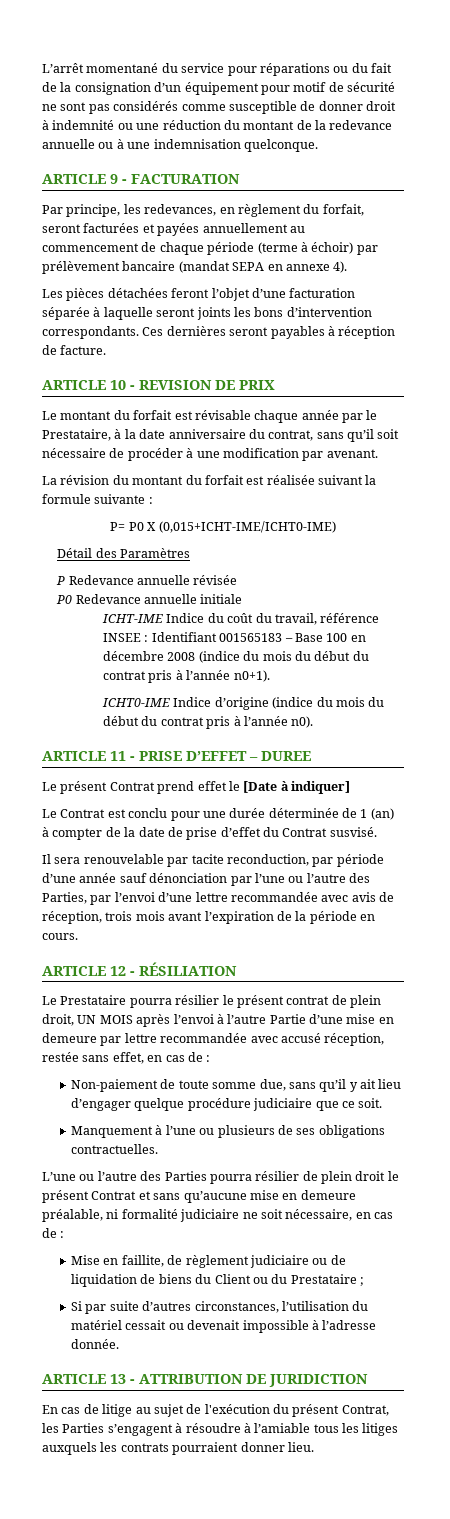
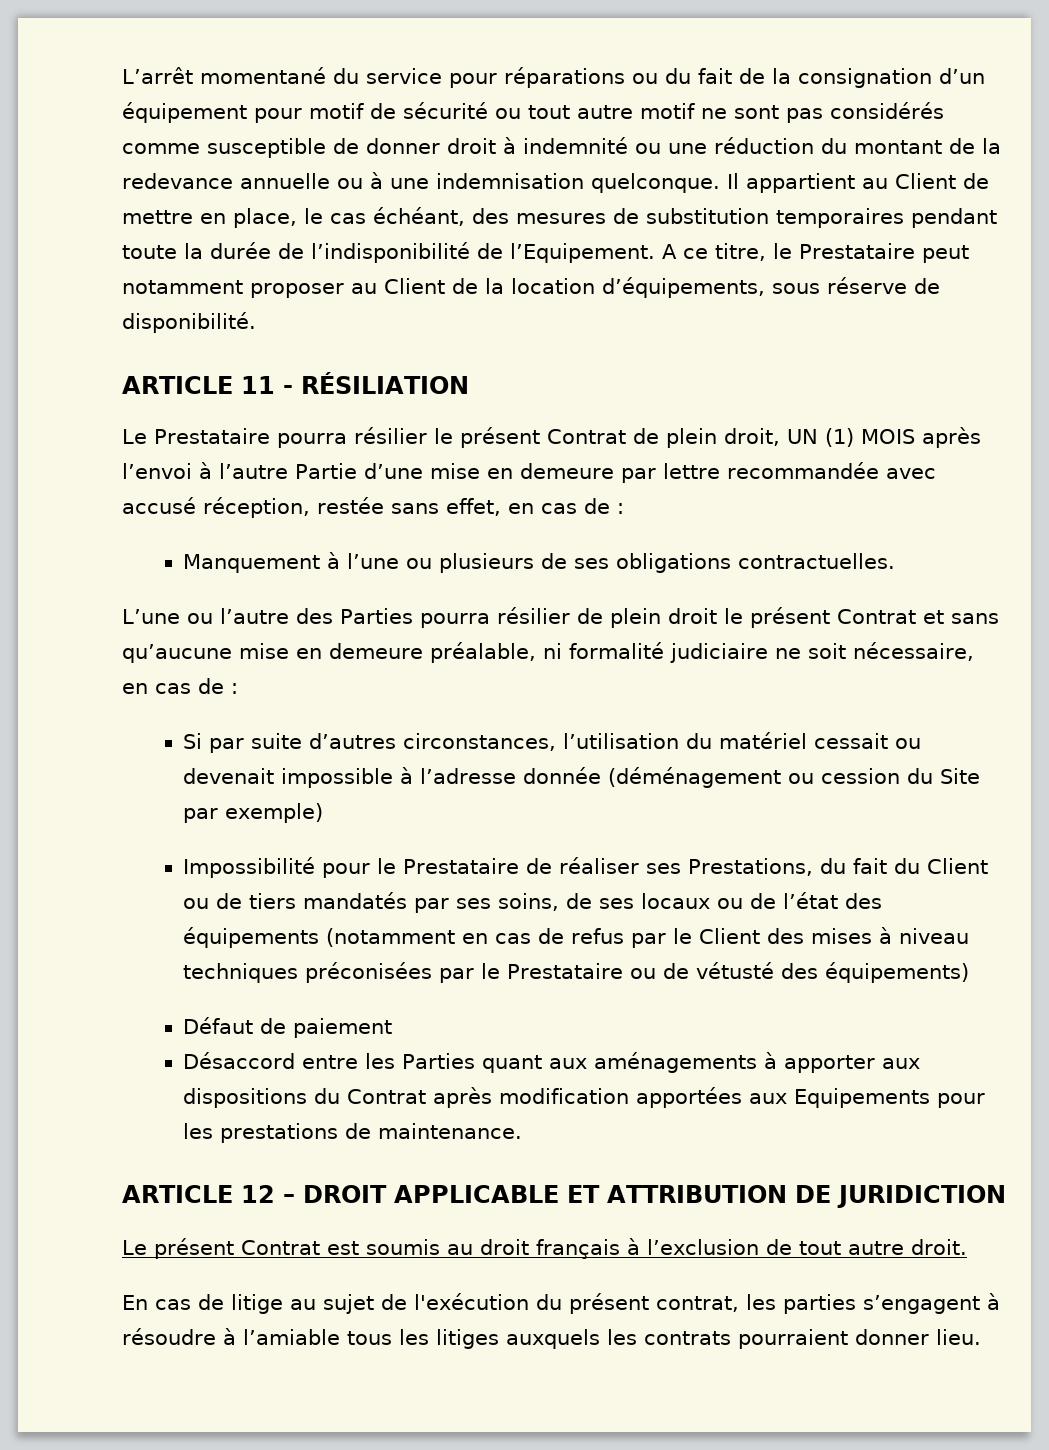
- L’arrêt momentané du service pour réparations ou du fait de la consignation d’un équipement pour motif de sécurité ne sont pas considérés comme susceptible de donner droit à indemnité ou une réduction du montant de la redevance annuelle ou à une indemnisation quelconque.
- ARTICLE 9 - FACTURATION
- Par principe, les redevances, en règlement du forfait, seront facturées et payées annuellement au commencement de chaque période (terme à échoir) par prélèvement bancaire (mandat SEPA en annexe 4).
- Les pièces détachées feront l’objet d’une facturation séparée à laquelle seront joints les bons d’intervention correspondants. Ces dernières seront payables à réception de facture.
- ARTICLE 10 - REVISION DE PRIX
- Le montant du forfait est révisable chaque année par le Prestataire, à la date anniversaire du contrat, sans qu’il soit nécessaire de procéder à une modification par avenant.
- La révision du montant du forfait est réalisée suivant la formule suivante :
- P= P0 X (0,015+ICHT-IME/ICHT0-IME)
- Détail des Paramètres
- P Redevance annuelle révisée
- P0 Redevance annuelle initiale
- ICHT-IME Indice du coût du travail, référence INSEE : Identifiant 001565183 – Base 100 en décembre 2008 (indice du mois du début du contrat pris à l’année n0+1).
- ICHT0-IME Indice d’origine (indice du mois du début du contrat pris à l’année n0).
- ARTICLE 11 - PRISE D’EFFET – DUREE
- Le présent Contrat prend effet le [Date à indiquer]
- Le Contrat est conclu pour une durée déterminée de 1 (an) à compter de la date de prise d’effet du Contrat susvisé.
- Il sera renouvelable par tacite reconduction, par période d’une année sauf dénonciation par l’une ou l’autre des Parties, par l’envoi d’une lettre recommandée avec avis de réception, trois mois avant l’expiration de la période en cours.
- ARTICLE 12 - RÉSILIATION
+ L’arrêt momentané du service pour réparations ou du fait de la consignation d’un équipement pour motif de sécurité ou tout autre motif ne sont pas considérés comme susceptible de donner droit à indemnité ou une réduction du montant de la redevance annuelle ou à une indemnisation quelconque. Il appartient au Client de mettre en place, le cas échéant, des mesures de substitution temporaires pendant toute la durée de l’indisponibilité de l’Equipement. A ce titre, le Prestataire peut notamment proposer au Client de la location d’équipements, sous réserve de disponibilité.
+ ARTICLE 11 - RÉSILIATION
- Le Prestataire pourra résilier le présent contrat de plein droit, UN MOIS après l’envoi à l’autre Partie d’une mise en demeure par lettre recommandée avec accusé réception, restée sans effet, en cas de :
+ Le Prestataire pourra résilier le présent Contrat de plein droit, UN (1) MOIS après l’envoi à l’autre Partie d’une mise en demeure par lettre recommandée avec accusé réception, restée sans effet, en cas de :
- Non-paiement de toute somme due, sans qu’il y ait lieu d’engager quelque procédure judiciaire que ce soit.
- Mise en faillite, de règlement judiciaire ou de liquidation de biens du Client ou du Prestataire ;
- Si par suite d’autres circonstances, l’utilisation du matériel cessait ou devenait impossible à l’adresse donnée.
- ARTICLE 13 - ATTRIBUTION DE JURIDICTION
+ Si par suite d’autres circonstances, l’utilisation du matériel cessait ou devenait impossible à l’adresse donnée (déménagement ou cession du Site par exemple)
+ Impossibilité pour le Prestataire de réaliser ses Prestations, du fait du Client ou de tiers mandatés par ses soins, de ses locaux ou de l’état des équipements (notamment en cas de refus par le Client des mises à niveau techniques préconisées par le Prestataire ou de vétusté des équipements)
+ Défaut de paiement
+ Désaccord entre les Parties quant aux aménagements à apporter aux dispositions du Contrat après modification apportées aux Equipements pour les prestations de maintenance.
+ ARTICLE 12 – DROIT APPLICABLE ET ATTRIBUTION DE JURIDICTION
+ Le présent Contrat est soumis au droit français à l’exclusion de tout autre droit.
- En cas de litige au sujet de l'exécution du présent Contrat, les Parties s’engagent à résoudre à l’amiable tous les litiges auxquels les contrats pourraient donner lieu.
+ En cas de litige au sujet de l'exécution du présent contrat, les parties s’engagent à résoudre à l’amiable tous les litiges auxquels les contrats pourraient donner lieu.

